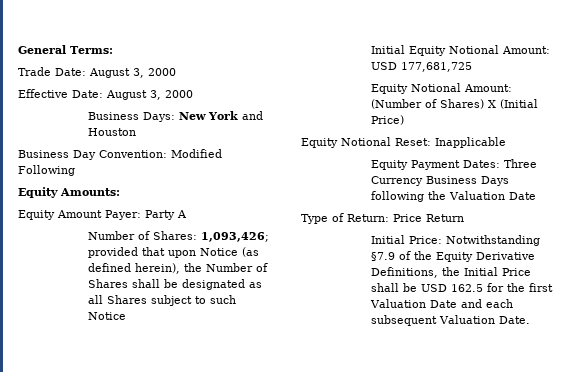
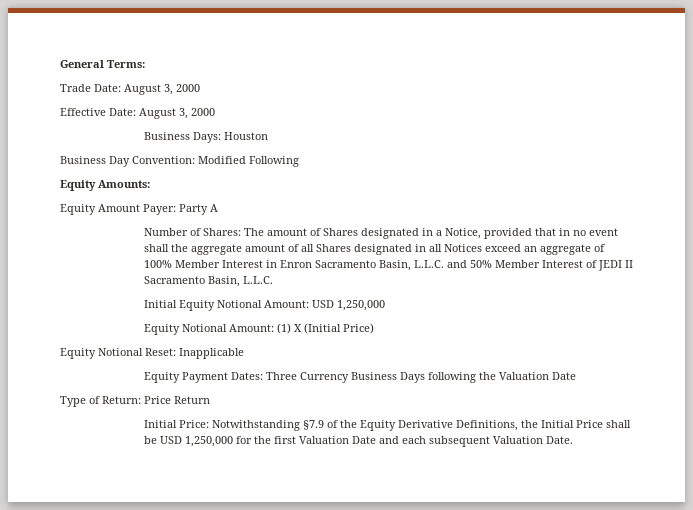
- Business Days: New York and Houston
+ Business Days: Houston
- Number of Shares: 1,093,426; provided that upon Notice (as defined herein), the Number of Shares shall be designated as all Shares subject to such Notice
+ Number of Shares: The amount of Shares designated in a Notice, provided that in no event shall the aggregate amount of all Shares designated in all Notices exceed an aggregate of 100% Member Interest in Enron Sacramento Basin, L.L.C. and 50% Member Interest of JEDI II Sacramento Basin, L.L.C.
- Initial Equity Notional Amount: USD 177,681,725
- Equity Notional Amount: (Number of Shares) X (Initial Price)
+ Initial Equity Notional Amount: USD 1,250,000
+ Equity Notional Amount: (1) X (Initial Price)
- Initial Price: Notwithstanding §7.9 of the Equity Derivative Definitions, the Initial Price shall be USD 162.5 for the first Valuation Date and each subsequent Valuation Date.
+ Initial Price: Notwithstanding §7.9 of the Equity Derivative Definitions, the Initial Price shall be USD 1,250,000 for the first Valuation Date and each subsequent Valuation Date.

